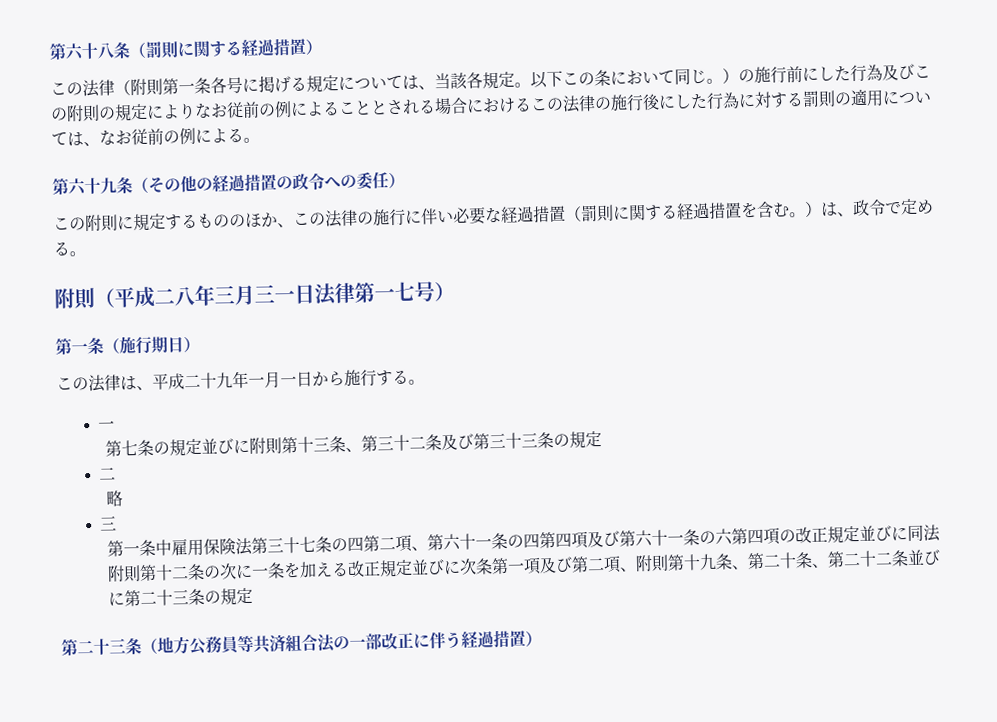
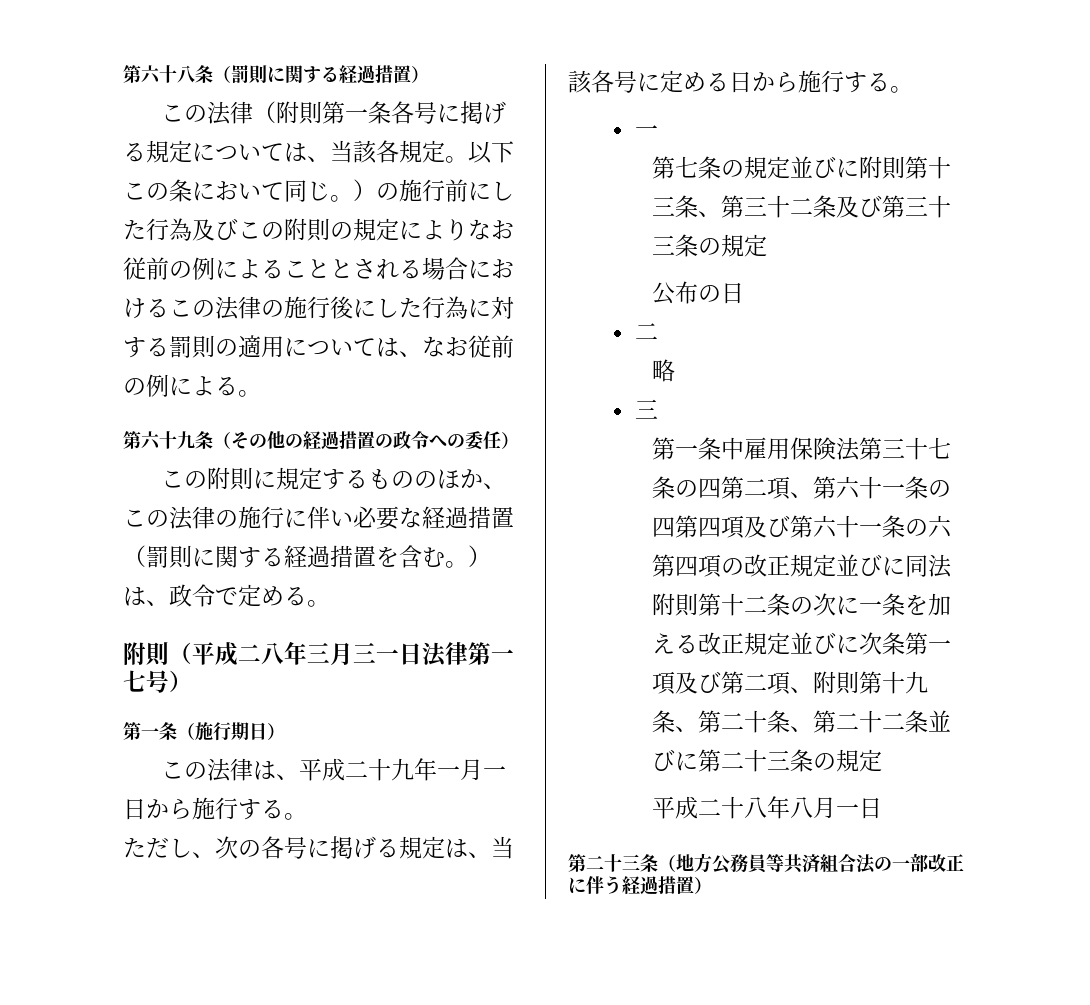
+ ただし、次の各号に掲げる規定は、当該各号に定める日から施行する。
+ 公布の日
+ 平成二十八年八月一日

